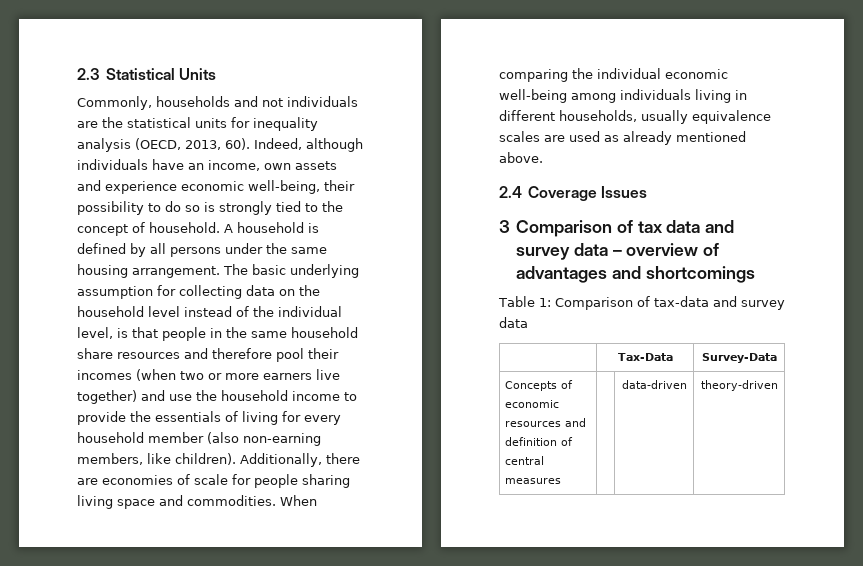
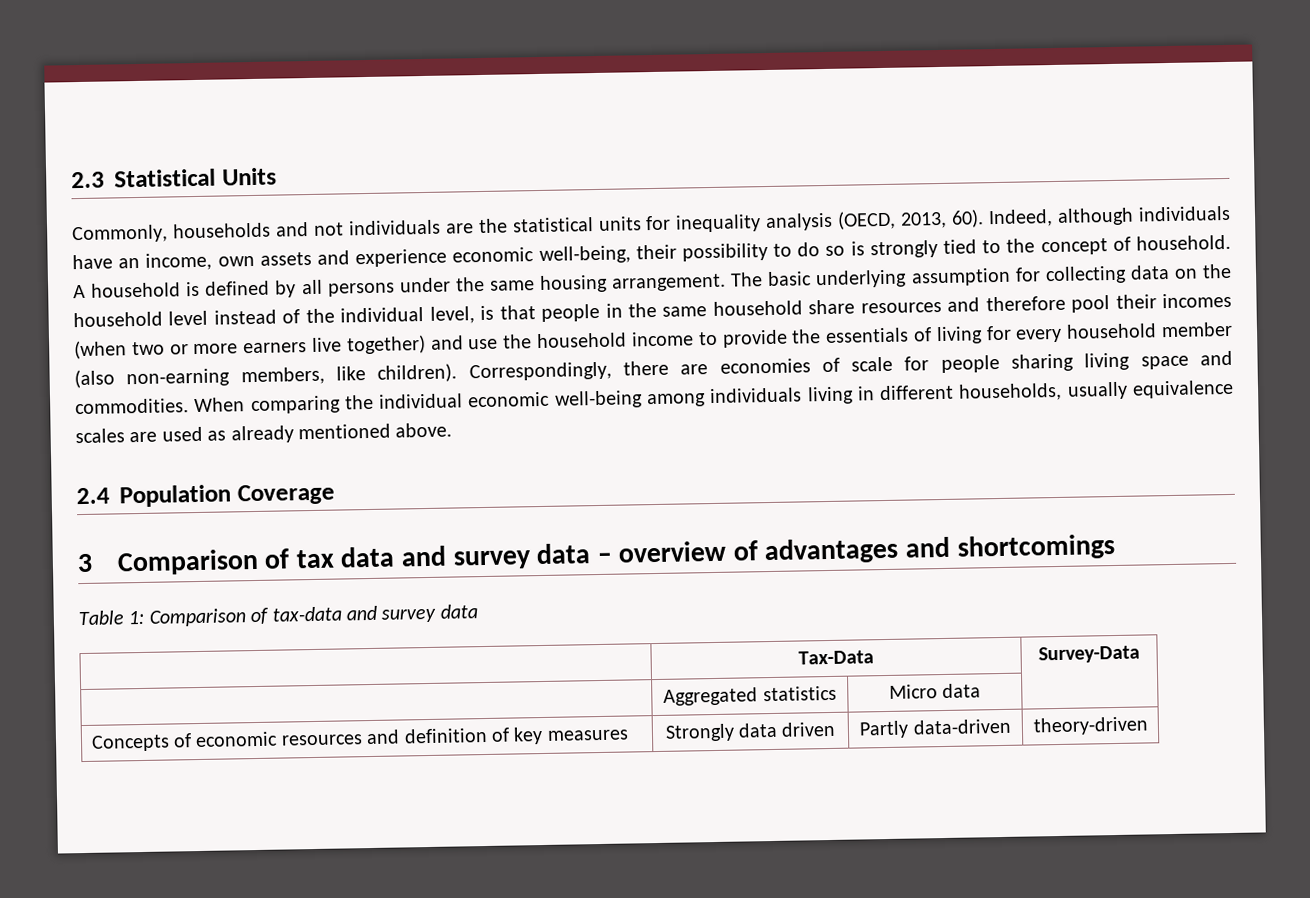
- Additionally, there are economies of scale for people sharing living space and commodities.
+ Correspondingly, there are economies of scale for people sharing living space and commodities.
- 2.4 Coverage Issues
+ 2.4 Population Coverage
+ | Aggregated statistics | Micro data |
- Concepts of economic resources and definition of central measures | | data-driven | theory-driven
+ Concepts of economic resources and definition of key measures | Strongly data driven | Partly data-driven | theory-driven

